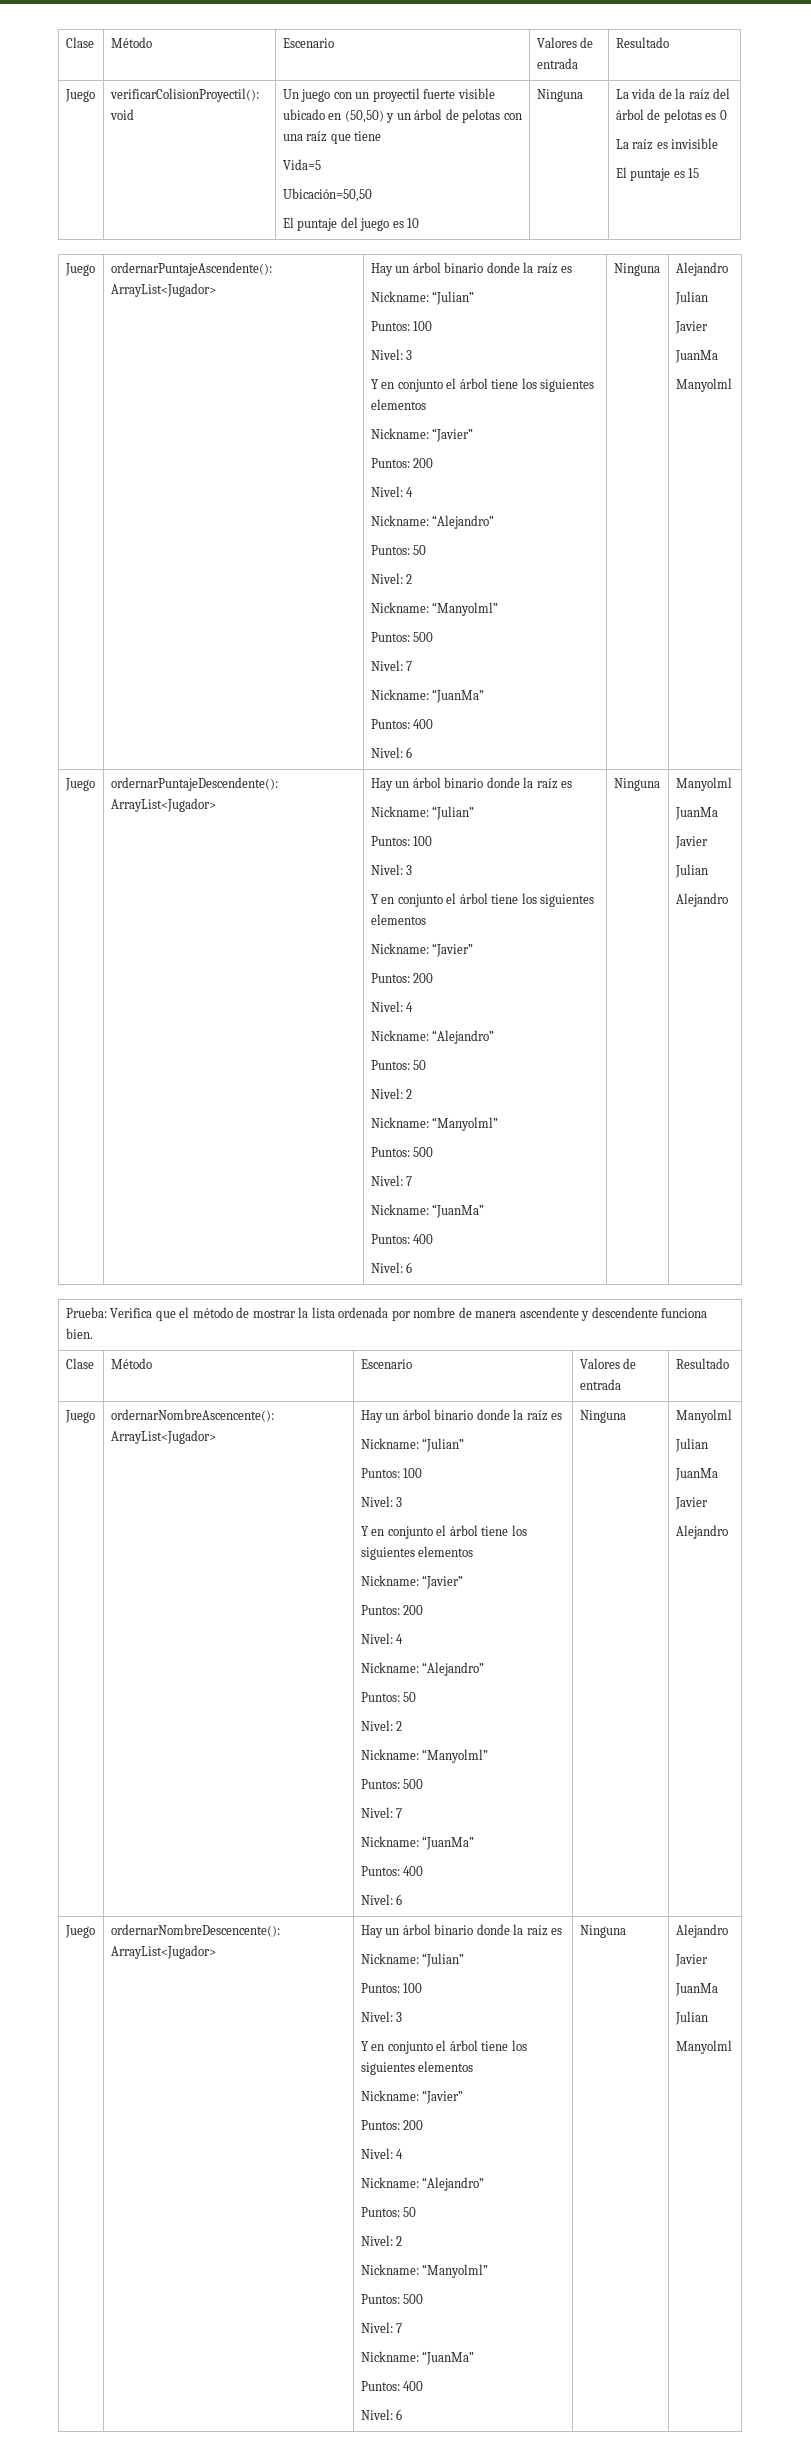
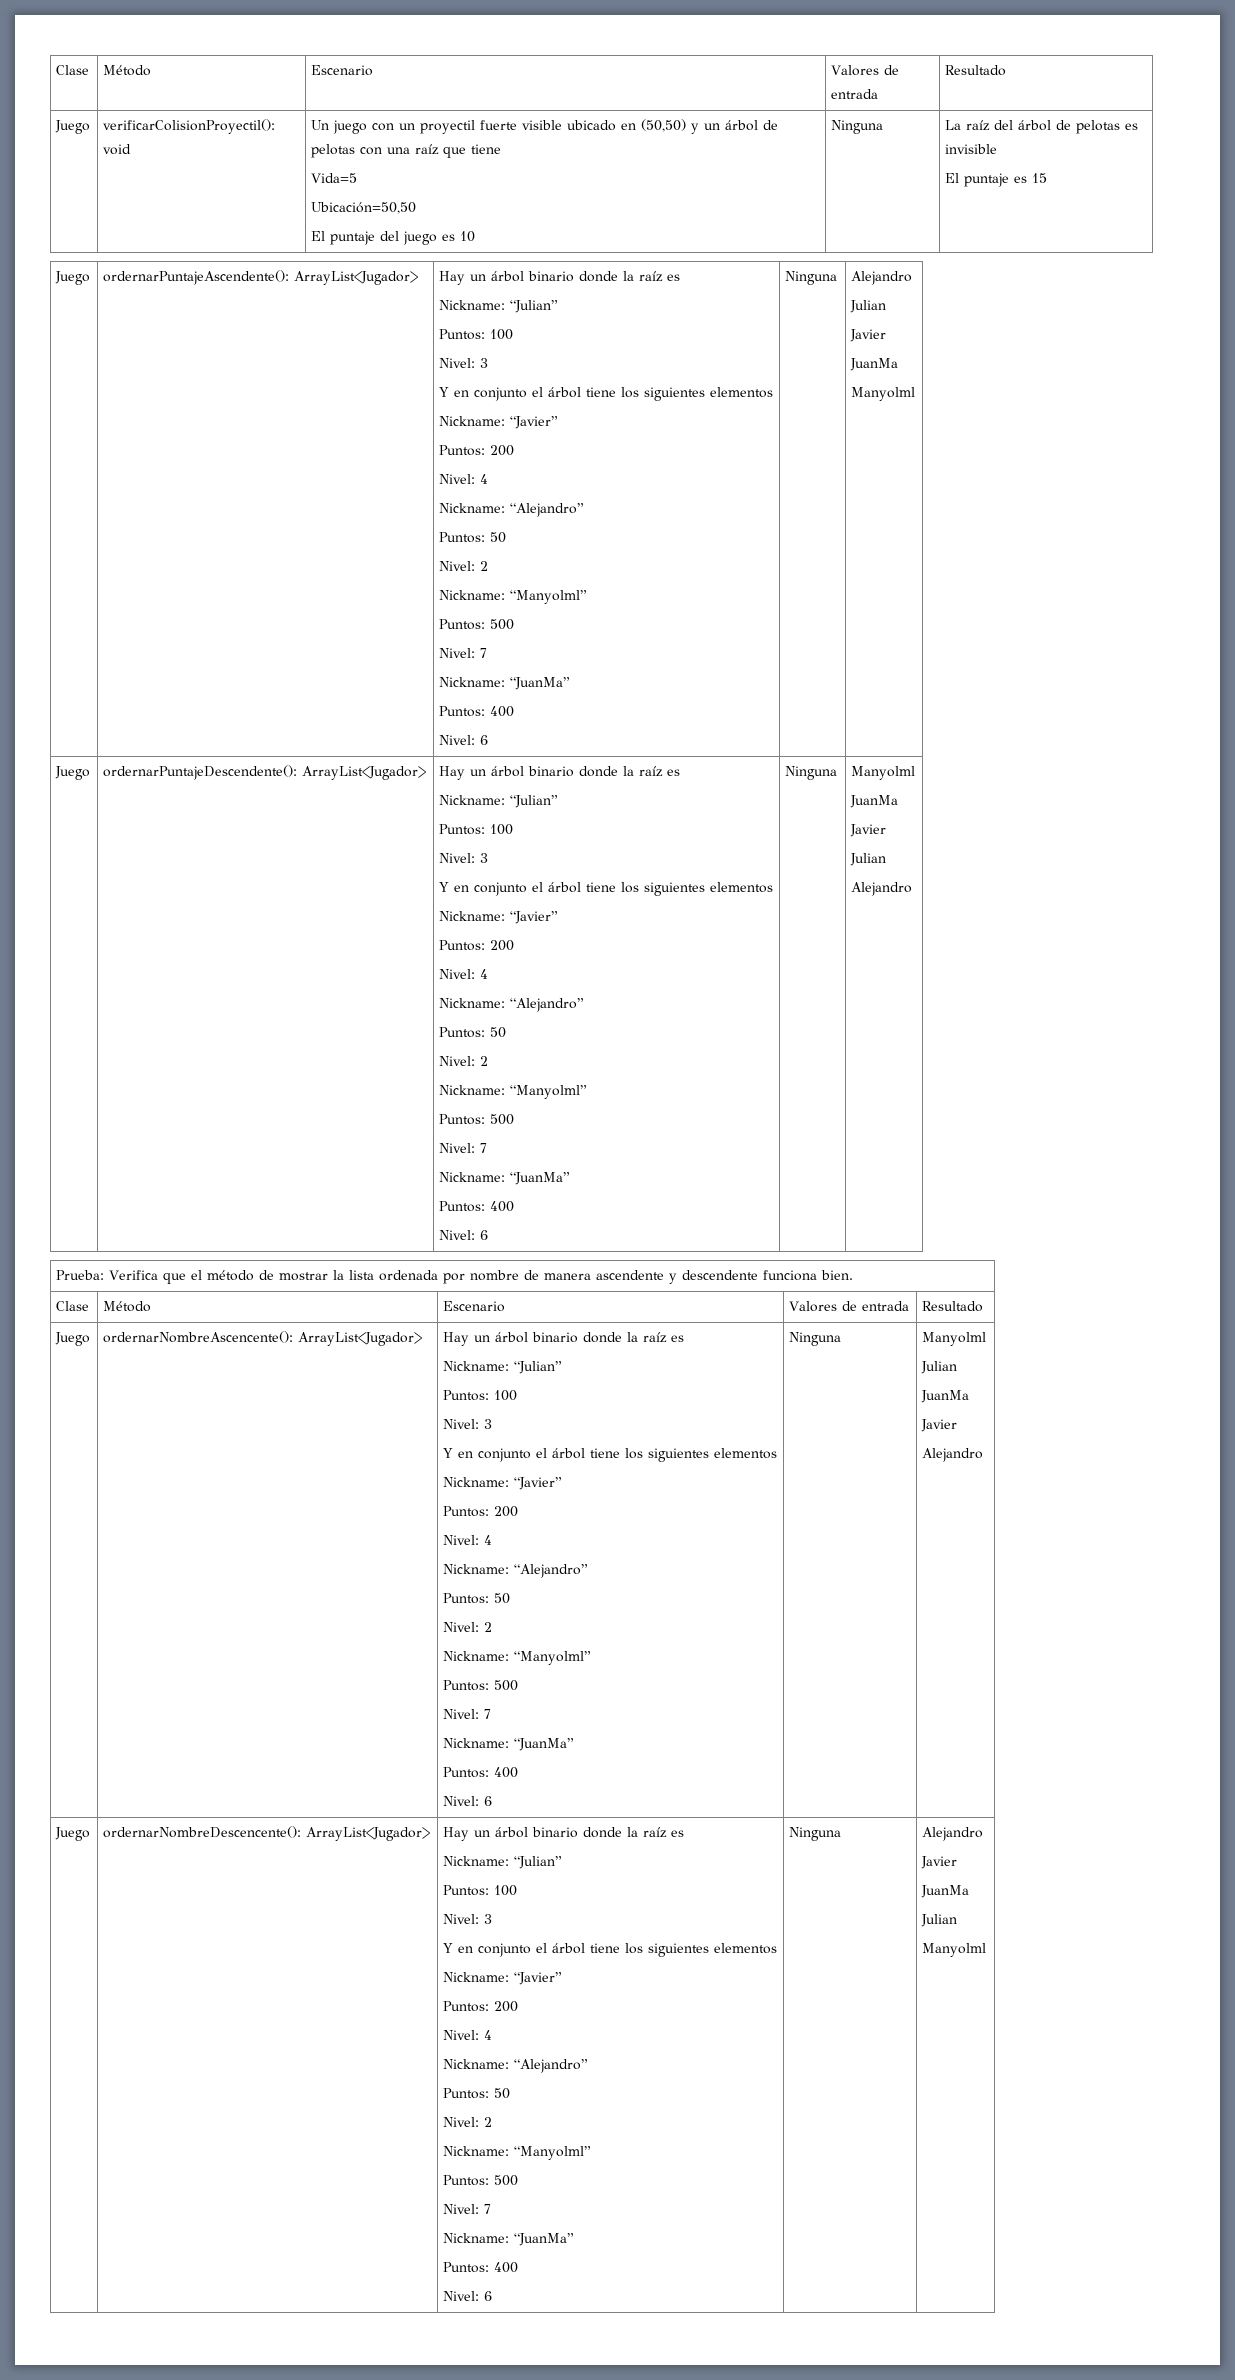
- La vida de la raíz del árbol de pelotas es 0
- La raíz es invisible
+ La raíz del árbol de pelotas es invisible

